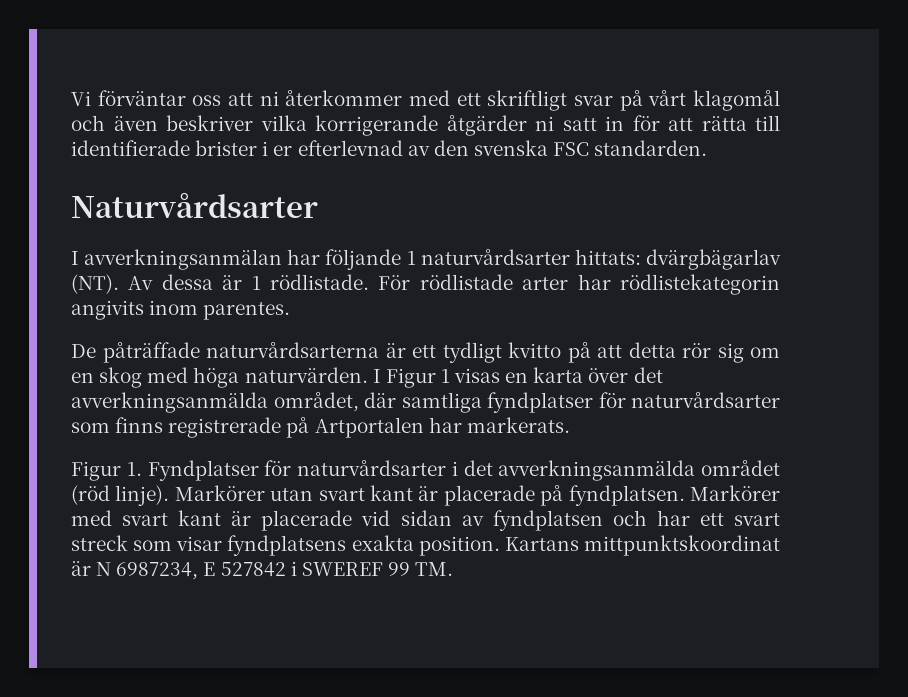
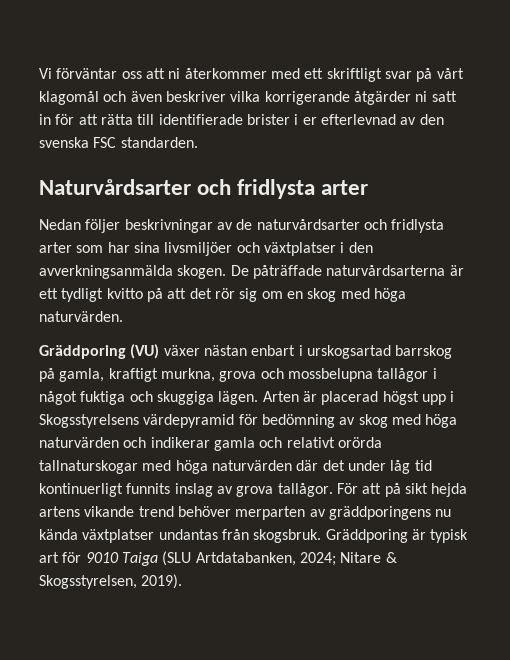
- Naturvårdsarter
- I avverkningsanmälan har följande 1 naturvårdsarter hittats: dvärgbägarlav (NT). Av dessa är 1 rödlistade. För rödlistade arter har rödlistekategorin angivits inom parentes.
- De påträffade naturvårdsarterna är ett tydligt kvitto på att detta rör sig om en skog med höga naturvärden. I Figur 1 visas en karta över det avverkningsanmälda området, där samtliga fyndplatser för naturvårdsarter som finns registrerade på Artportalen har markerats.
- Figur 1. Fyndplatser för naturvårdsarter i det avverkningsanmälda området (röd linje). Markörer utan svart kant är placerade på fyndplatsen. Markörer med svart kant är placerade vid sidan av fyndplatsen och har ett svart streck som visar fyndplatsens exakta position. Kartans mittpunktskoordinat är N 6987234, E 527842 i SWEREF 99 TM.
+ Naturvårdsarter och fridlysta arter
+ Nedan följer beskrivningar av de naturvårdsarter och fridlysta arter som har sina livsmiljöer och växtplatser i den avverkningsanmälda skogen. De påträffade naturvårdsarterna är ett tydligt kvitto på att det rör sig om en skog med höga naturvärden.
+ Gräddporing (VU) växer nästan enbart i urskogsartad barrskog på gamla, kraftigt murkna, grova och mossbelupna tallågor i något fuktiga och skuggiga lägen. Arten är placerad högst upp i Skogsstyrelsens värdepyramid för bedömning av skog med höga naturvärden och indikerar gamla och relativt orörda tallnaturskogar med höga naturvärden där det under låg tid kontinuerligt funnits inslag av grova tallågor. För att på sikt hejda artens vikande trend behöver merparten av gräddporingens nu kända växtplatser undantas från skogsbruk. Gräddporing är typisk art för 9010 Taiga (SLU Artdatabanken, 2024; Nitare & Skogsstyrelsen, 2019).

